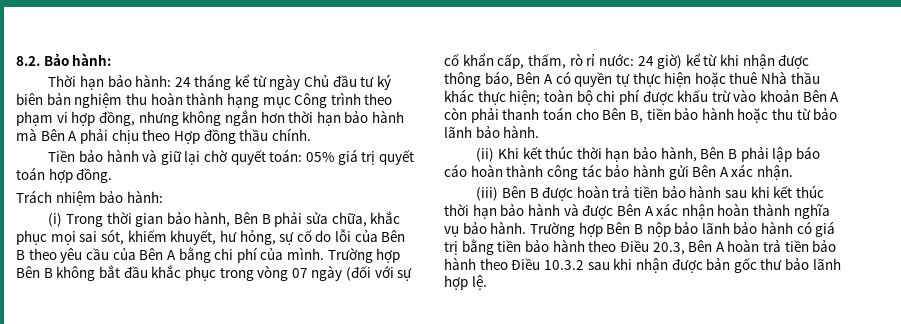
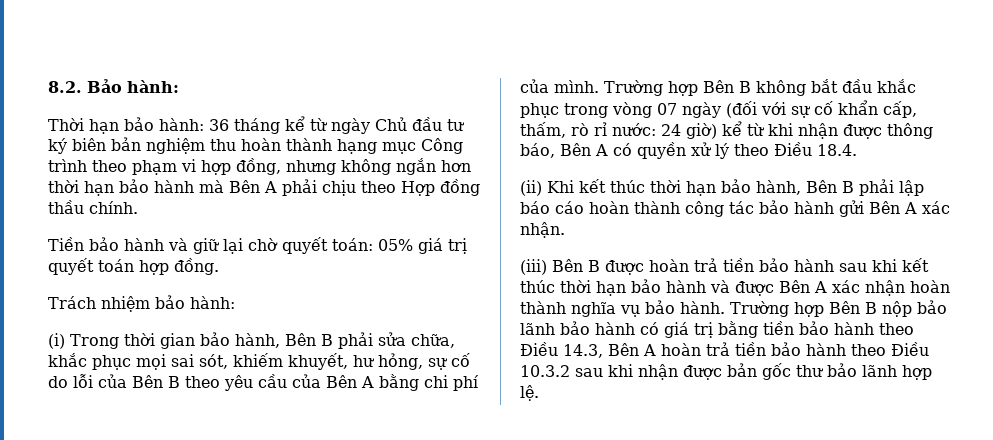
- Thời hạn bảo hành: 24 tháng kể từ ngày Chủ đầu tư ký biên bản nghiệm thu hoàn thành hạng mục Công trình theo phạm vi hợp đồng, nhưng không ngắn hơn thời hạn bảo hành mà Bên A phải chịu theo Hợp đồng thầu chính.
+ Thời hạn bảo hành: 36 tháng kể từ ngày Chủ đầu tư ký biên bản nghiệm thu hoàn thành hạng mục Công trình theo phạm vi hợp đồng, nhưng không ngắn hơn thời hạn bảo hành mà Bên A phải chịu theo Hợp đồng thầu chính.
- Trường hợp Bên B không bắt đầu khắc phục trong vòng 07 ngày (đối với sự cố khẩn cấp, thấm, rò rỉ nước: 24 giờ) kể từ khi nhận được thông báo, Bên A có quyền tự thực hiện hoặc thuê Nhà thầu khác thực hiện; toàn bộ chi phí được khấu trừ vào khoản Bên A còn phải thanh toán cho Bên B, tiền bảo hành hoặc thu từ bảo lãnh bảo hành.
+ Trường hợp Bên B không bắt đầu khắc phục trong vòng 07 ngày (đối với sự cố khẩn cấp, thấm, rò rỉ nước: 24 giờ) kể từ khi nhận được thông báo, Bên A có quyền xử lý theo Điều 18.4.
- Trường hợp Bên B nộp bảo lãnh bảo hành có giá trị bằng tiền bảo hành theo Điều 20.3, Bên A hoàn trả tiền bảo hành theo Điều 10.3.2 sau khi nhận được bản gốc thư bảo lãnh hợp lệ.
+ Trường hợp Bên B nộp bảo lãnh bảo hành có giá trị bằng tiền bảo hành theo Điều 14.3, Bên A hoàn trả tiền bảo hành theo Điều 10.3.2 sau khi nhận được bản gốc thư bảo lãnh hợp lệ.

